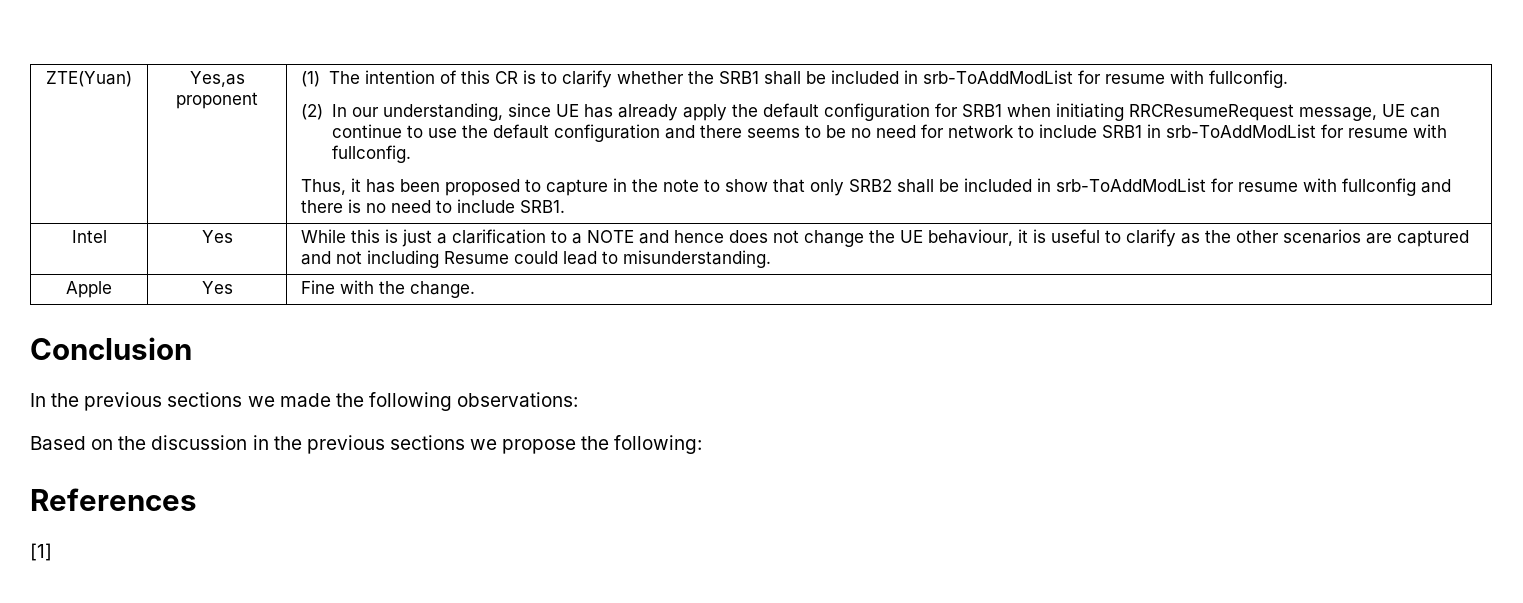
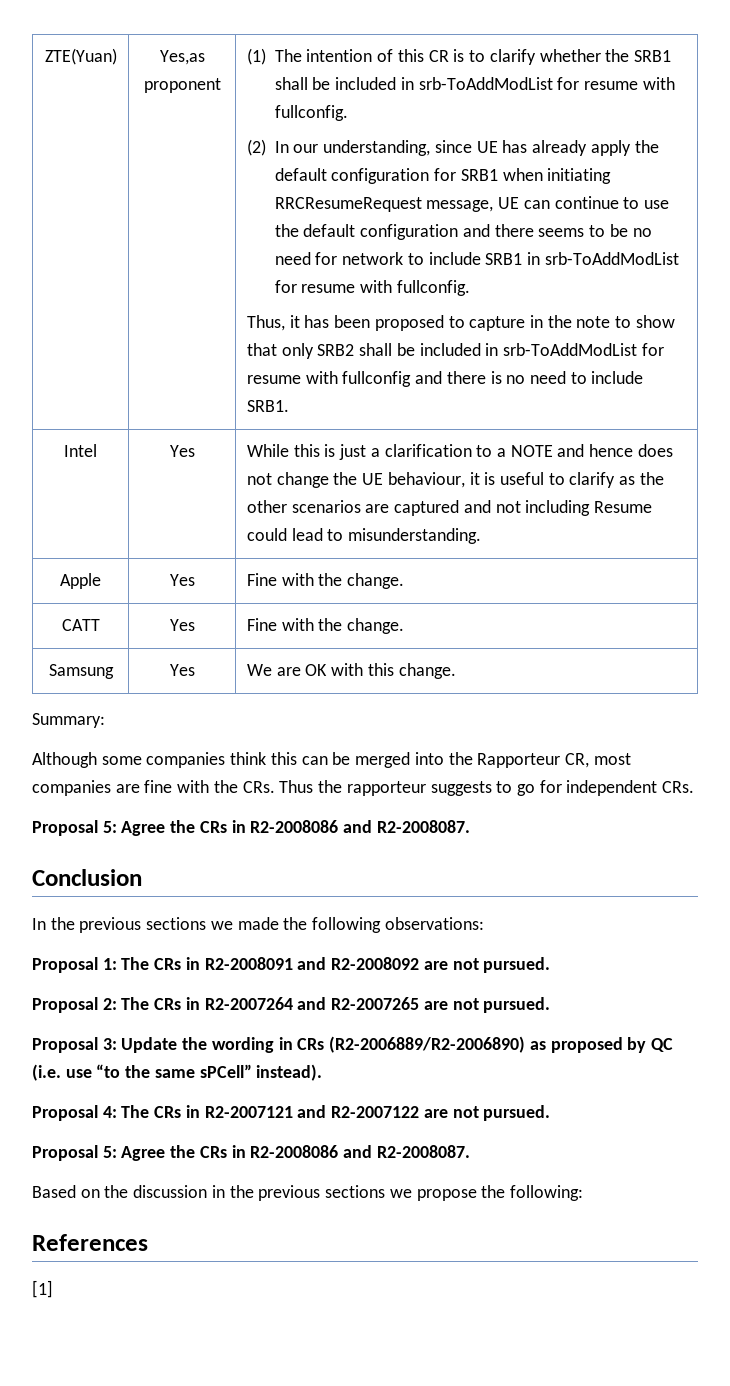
+ CATT | Yes | Fine with the change.
+ Samsung | Yes | We are OK with this change.
+ Summary:
+ Although some companies think this can be merged into the Rapporteur CR, most companies are fine with the CRs. Thus the rapporteur suggests to go for independent CRs.
+ Proposal 5: Agree the CRs in R2-2008086 and R2-2008087.
+ Proposal 1: The CRs in R2-2008091 and R2-2008092 are not pursued.
+ Proposal 2: The CRs in R2-2007264 and R2-2007265 are not pursued.
+ Proposal 3: Update the wording in CRs (R2-2006889/R2-2006890) as proposed by QC (i.e. use “to the same sPCell” instead).
+ Proposal 4: The CRs in R2-2007121 and R2-2007122 are not pursued.
+ Proposal 5: Agree the CRs in R2-2008086 and R2-2008087.

